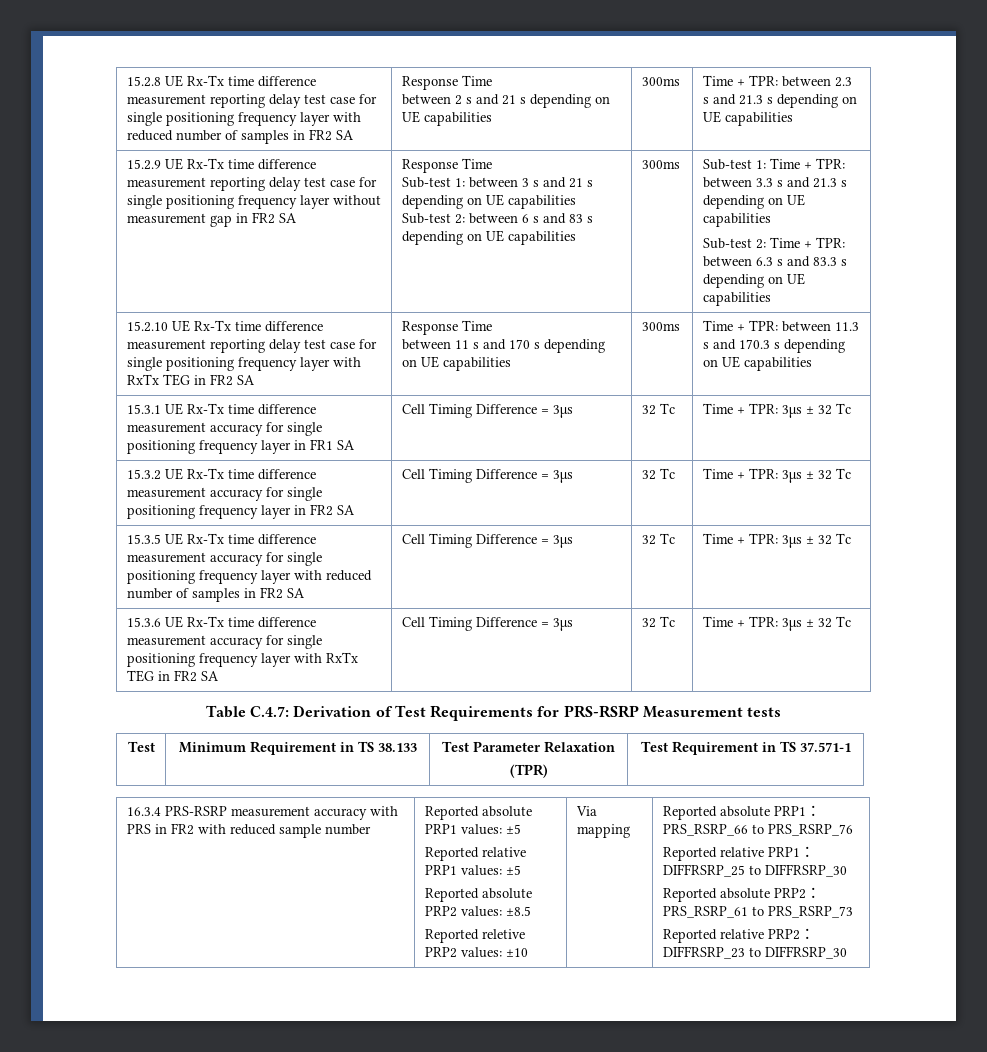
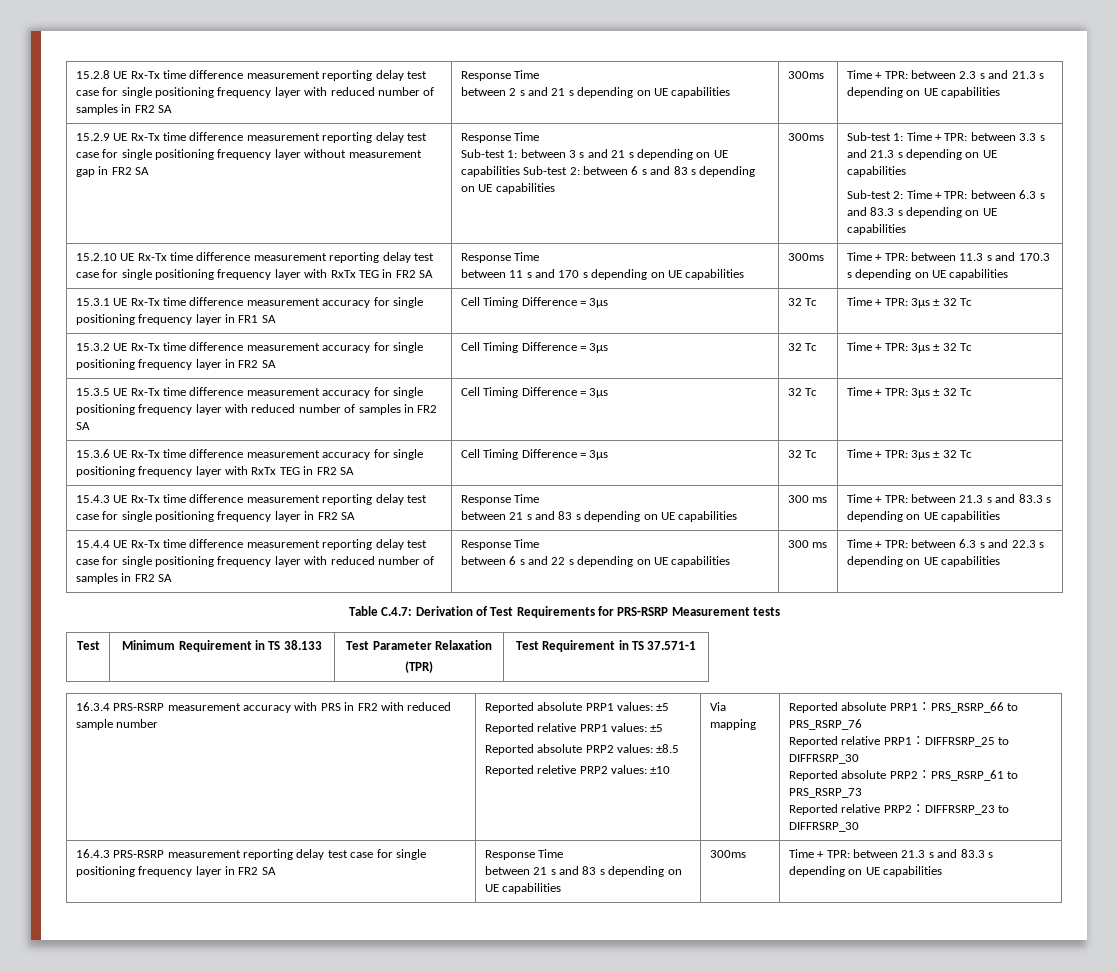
+ 15.4.3 UE Rx-Tx time difference measurement reporting delay test case for single positioning frequency layer in FR2 SA | Response Time
+ between 21 s and 83 s depending on UE capabilities | 300 ms | Time + TPR: between 21.3 s and 83.3 s depending on UE capabilities
+ 15.4.4 UE Rx-Tx time difference measurement reporting delay test case for single positioning frequency layer with reduced number of samples in FR2 SA | Response Time
+ between 6 s and 22 s depending on UE capabilities | 300 ms | Time + TPR: between 6.3 s and 22.3 s depending on UE capabilities
+ 16.4.3 PRS-RSRP measurement reporting delay test case for single positioning frequency layer in FR2 SA | Response Time
+ between 21 s and 83 s depending on UE capabilities | 300ms | Time + TPR: between 21.3 s and 83.3 s depending on UE capabilities

